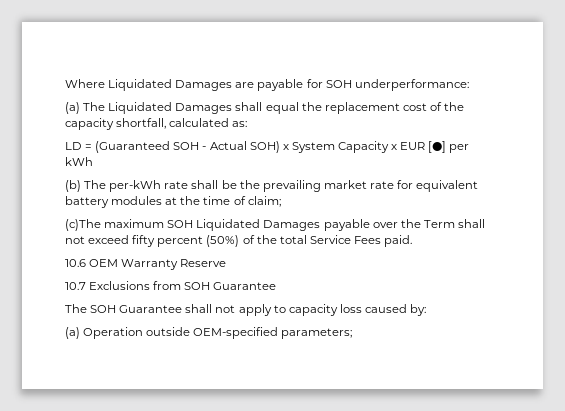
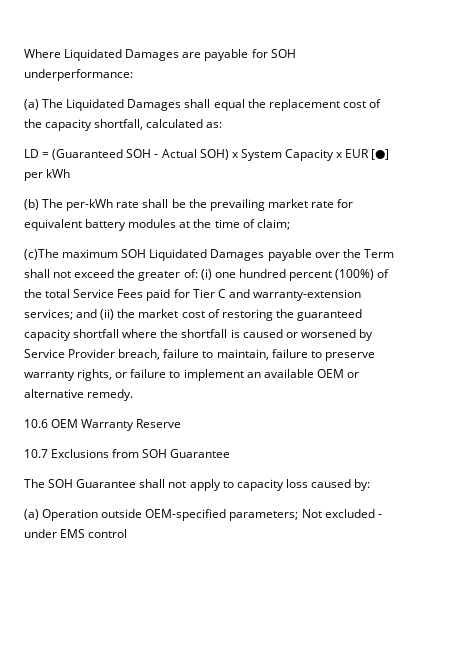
- (c)The maximum SOH Liquidated Damages payable over the Term shall not exceed fifty percent (50%) of the total Service Fees paid.
+ (c)The maximum SOH Liquidated Damages payable over the Term shall not exceed the greater of: (i) one hundred percent (100%) of the total Service Fees paid for Tier C and warranty-extension services; and (ii) the market cost of restoring the guaranteed capacity shortfall where the shortfall is caused or worsened by Service Provider breach, failure to maintain, failure to preserve warranty rights, or failure to implement an available OEM or alternative remedy.
- (a) Operation outside OEM-specified parameters;
+ (a) Operation outside OEM-specified parameters; Not excluded - under EMS control

